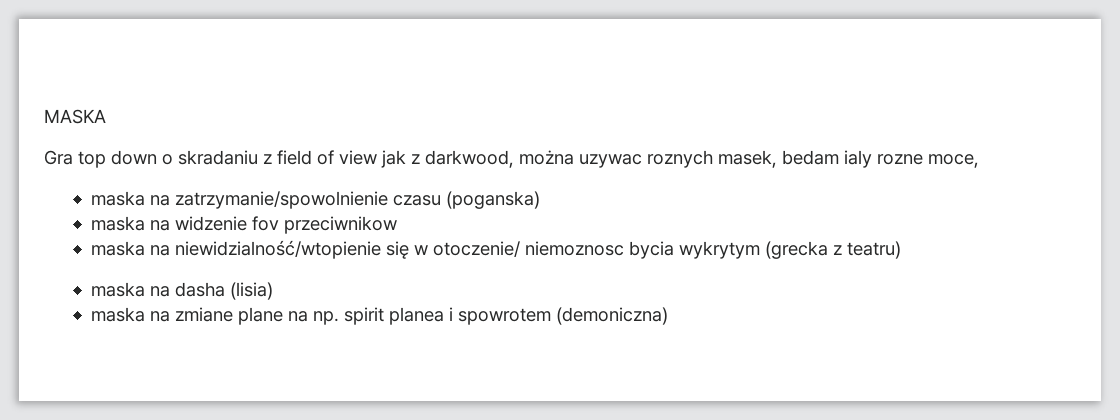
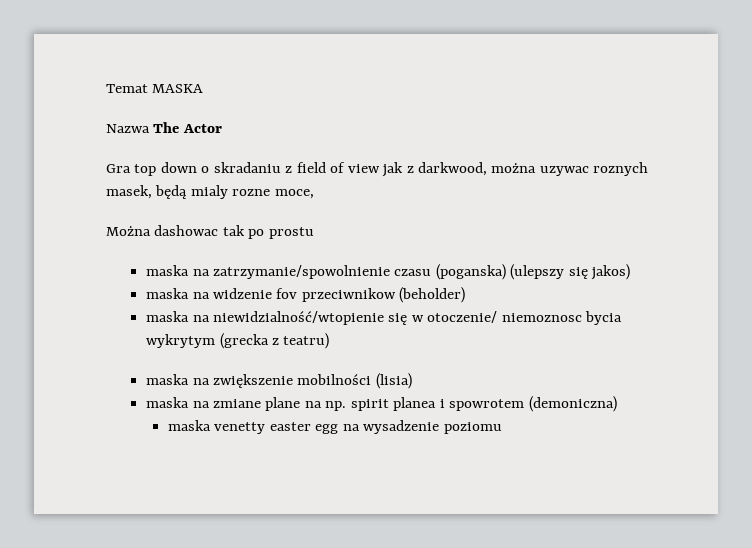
- MASKA
+ Temat MASKA
+ Nazwa The Actor
- Gra top down o skradaniu z field of view jak z darkwood, można uzywac roznych masek, bedam ialy rozne moce,
+ Gra top down o skradaniu z field of view jak z darkwood, można uzywac roznych masek, będą mialy rozne moce,
+ Można dashowac tak po prostu
- maska na zatrzymanie/spowolnienie czasu (poganska)
+ maska na zatrzymanie/spowolnienie czasu (poganska) (ulepszy się jakos)
- maska na widzenie fov przeciwnikow
+ maska na widzenie fov przeciwnikow (beholder)
- maska na dasha (lisia)
+ maska na zwiększenie mobilności (lisia)
+ maska venetty easter egg na wysadzenie poziomu

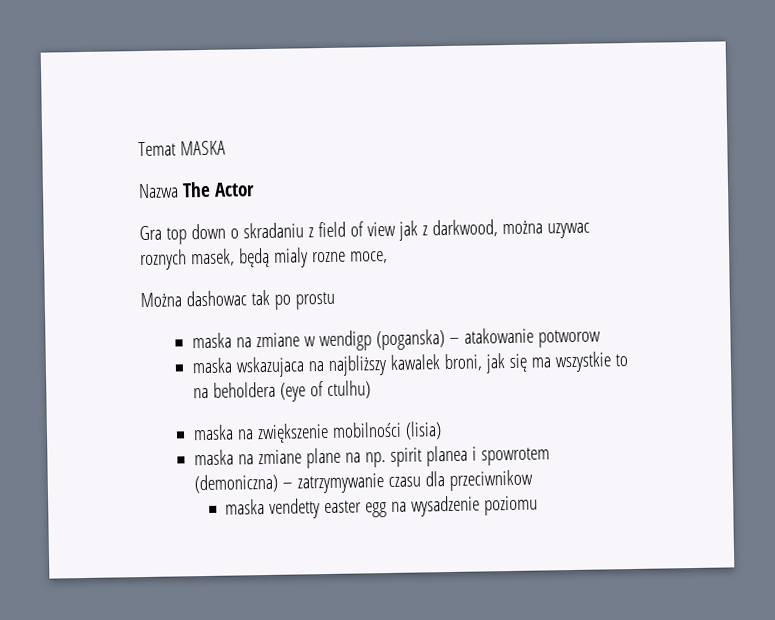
- maska na zatrzymanie/spowolnienie czasu (poganska) (ulepszy się jakos)
- maska na widzenie fov przeciwnikow (beholder)
- maska na niewidzialność/wtopienie się w otoczenie/ niemoznosc bycia wykrytym (grecka z teatru)
+ maska na zmiane w wendigp (poganska) – atakowanie potworow
+ maska wskazujaca na najbliższy kawalek broni, jak się ma wszystkie to na beholdera (eye of ctulhu)
- maska na zmiane plane na np. spirit planea i spowrotem (demoniczna)
- maska venetty easter egg na wysadzenie poziomu
+ maska na zmiane plane na np. spirit planea i spowrotem (demoniczna) – zatrzymywanie czasu dla przeciwnikow
+ maska vendetty easter egg na wysadzenie poziomu

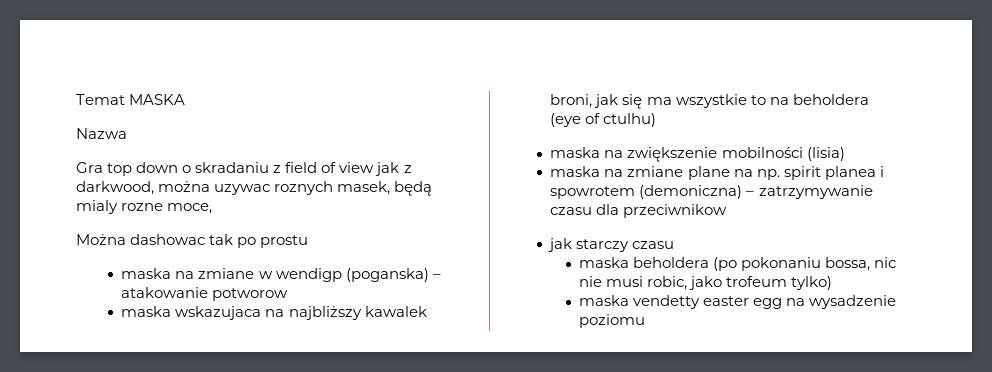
- Nazwa The Actor
+ Nazwa
+ jak starczy czasu
+ maska beholdera (po pokonaniu bossa, nic nie musi robic, jako trofeum tylko)

